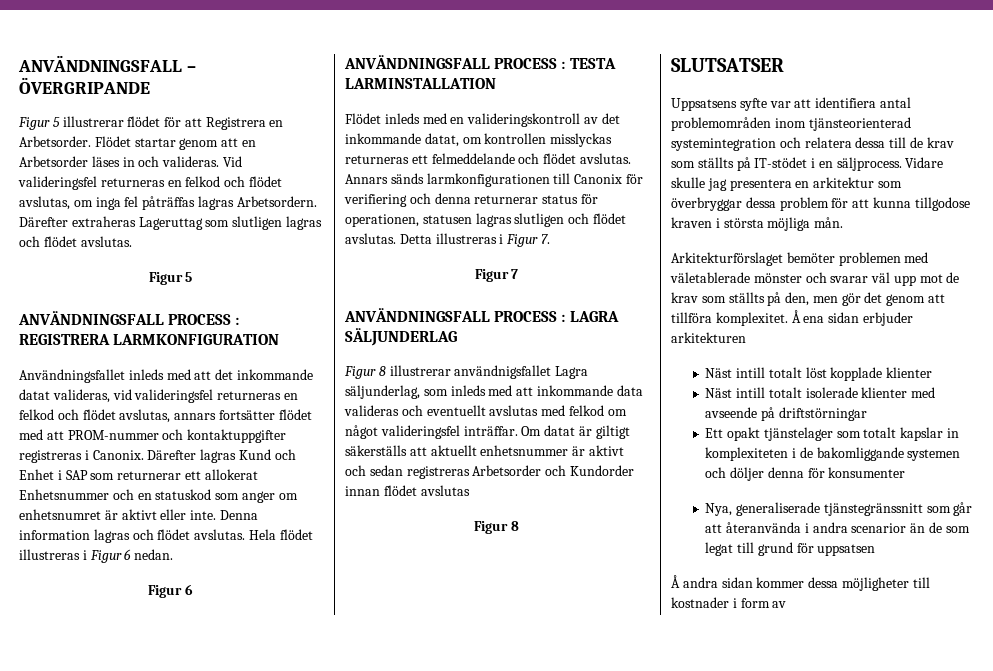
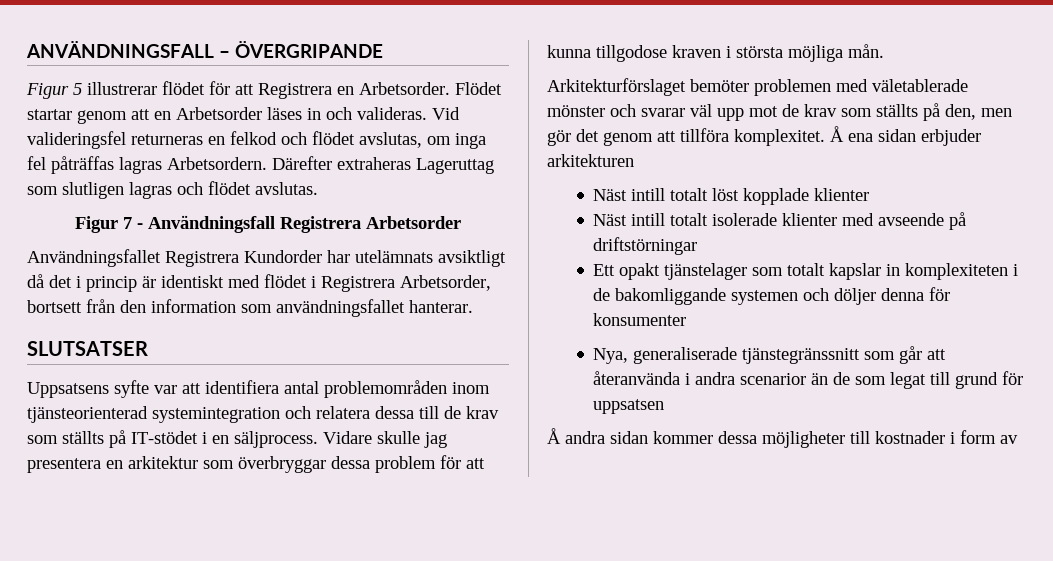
  Därefter extraheras Lageruttag som slutligen lagras och flödet avslutas.
- Figur 5
- ANVÄNDNINGSFALL PROCESS : REGISTRERA LARMKONFIGURATION
- Användningsfallet inleds med att det inkommande datat valideras, vid valideringsfel returneras en felkod och flödet avslutas, annars fortsätter flödet med att PROM-nummer och kontaktuppgifter registreras i Canonix. Därefter lagras Kund och Enhet i SAP som returnerar ett allokerat Enhetsnummer och en statuskod som anger om enhetsnumret är aktivt eller inte. Denna information lagras och flödet avslutas. Hela flödet illustreras i Figur 6 nedan.
- Figur 6
- ANVÄNDNINGSFALL PROCESS : TESTA LARMINSTALLATION
- Flödet inleds med en valideringskontroll av det inkommande datat, om kontrollen misslyckas returneras ett felmeddelande och flödet avslutas. Annars sänds larmkonfigurationen till Canonix för verifiering och denna returnerar status för operationen, statusen lagras slutligen och flödet avslutas. Detta illustreras i Figur 7.
- Figur 7
- ANVÄNDNINGSFALL PROCESS : LAGRA SÄLJUNDERLAG
- Figur 8 illustrerar användnigsfallet Lagra säljunderlag, som inleds med att inkommande data valideras och eventuellt avslutas med felkod om något valideringsfel inträffar. Om datat är giltigt säkerställs att aktuellt enhetsnummer är aktivt och sedan registreras Arbetsorder och Kundorder innan flödet avslutas
- Figur 8
+ Figur 7 - Användningsfall Registrera Arbetsorder
+ Användningsfallet Registrera Kundorder har utelämnats avsiktligt då det i princip är identiskt med flödet i Registrera Arbetsorder, bortsett från den information som användningsfallet hanterar.

